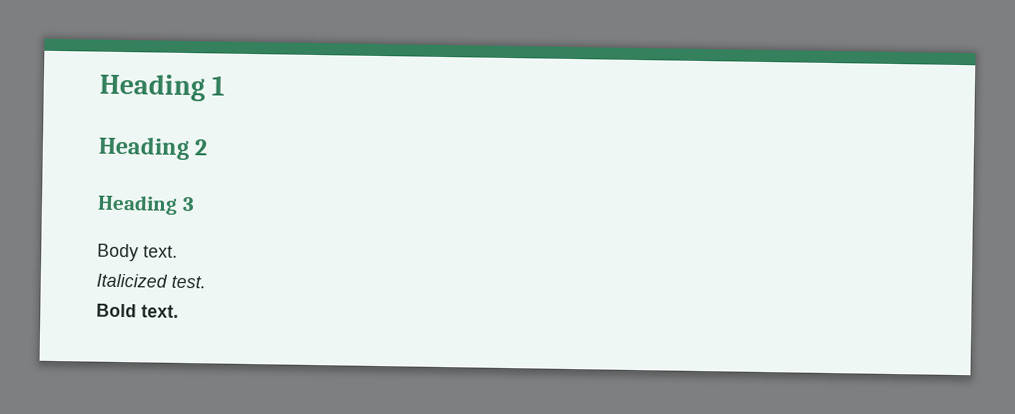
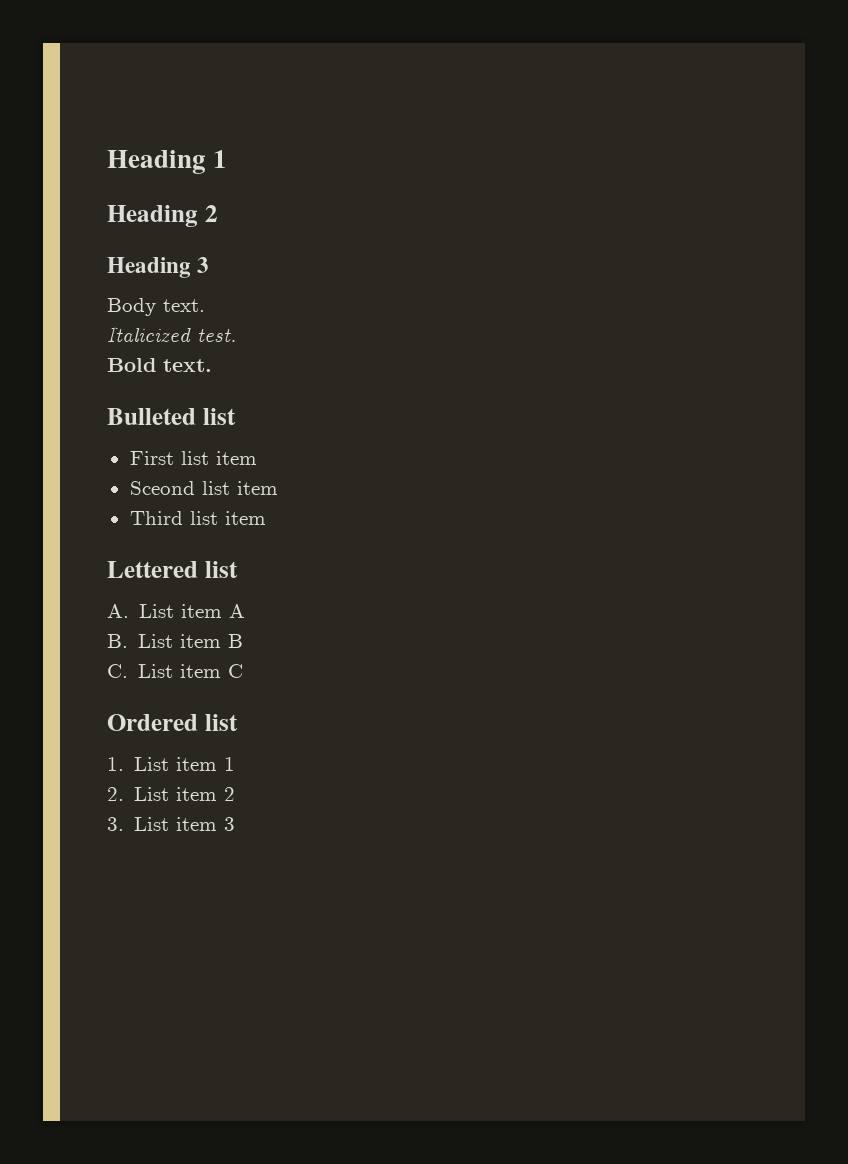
+ Bulleted list
+ First list item
+ Sceond list item
+ Third list item
+ Lettered list
+ A. List item A
+ B. List item B
+ C. List item C
+ Ordered list
+ 1. List item 1
+ 2. List item 2
+ 3. List item 3

